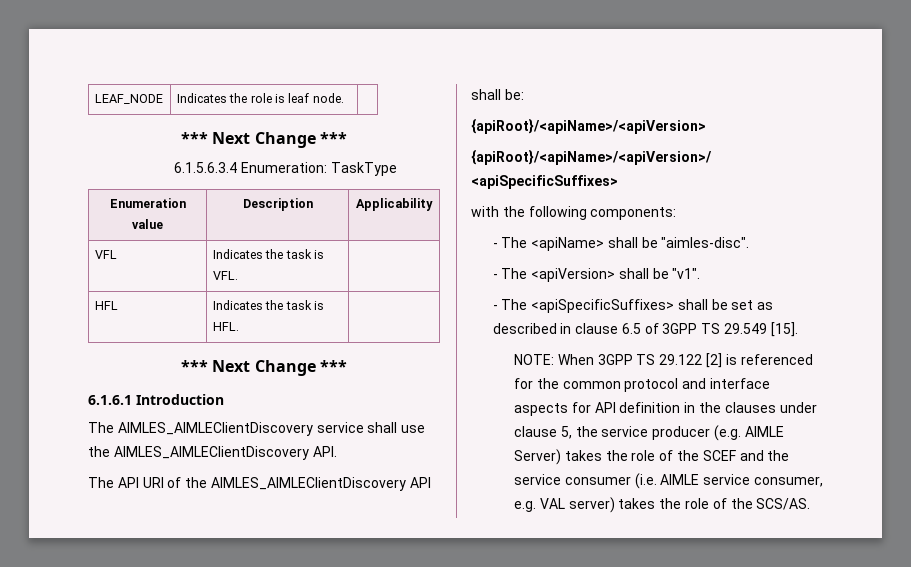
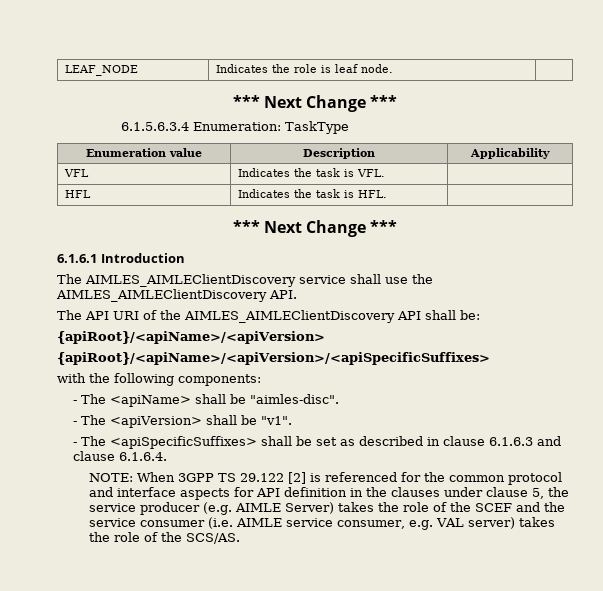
- - The <apiSpecificSuffixes> shall be set as described in clause 6.5 of 3GPP TS 29.549 [15].
+ - The <apiSpecificSuffixes> shall be set as described in clause 6.1.6.3 and clause 6.1.6.4.

